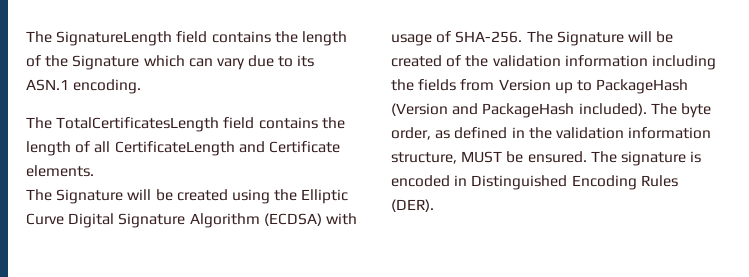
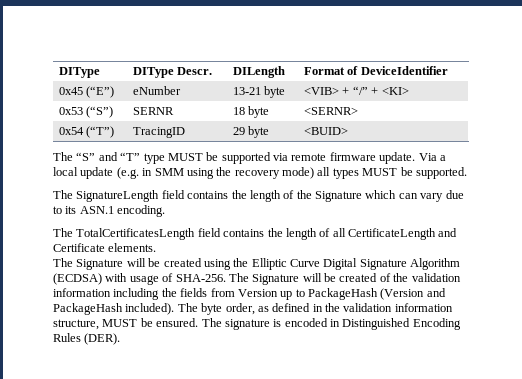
+ DIType | DIType Descr. | DILength | Format of DeviceIdentifier
+ 0x45 (“E”) | eNumber | 13-21 byte | <VIB> + “/” + <KI>
+ 0x53 (“S”) | SERNR | 18 byte | <SERNR>
+ 0x54 (“T”) | TracingID | 29 byte | <BUID>
+ The “S” and “T” type MUST be supported via remote firmware update. Via a local update (e.g. in SMM using the recovery mode) all types MUST be supported.

